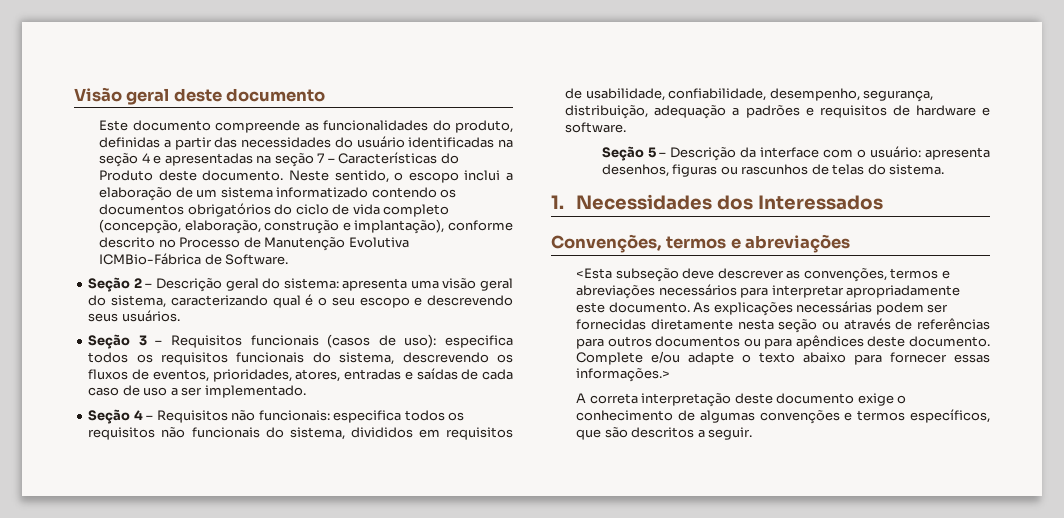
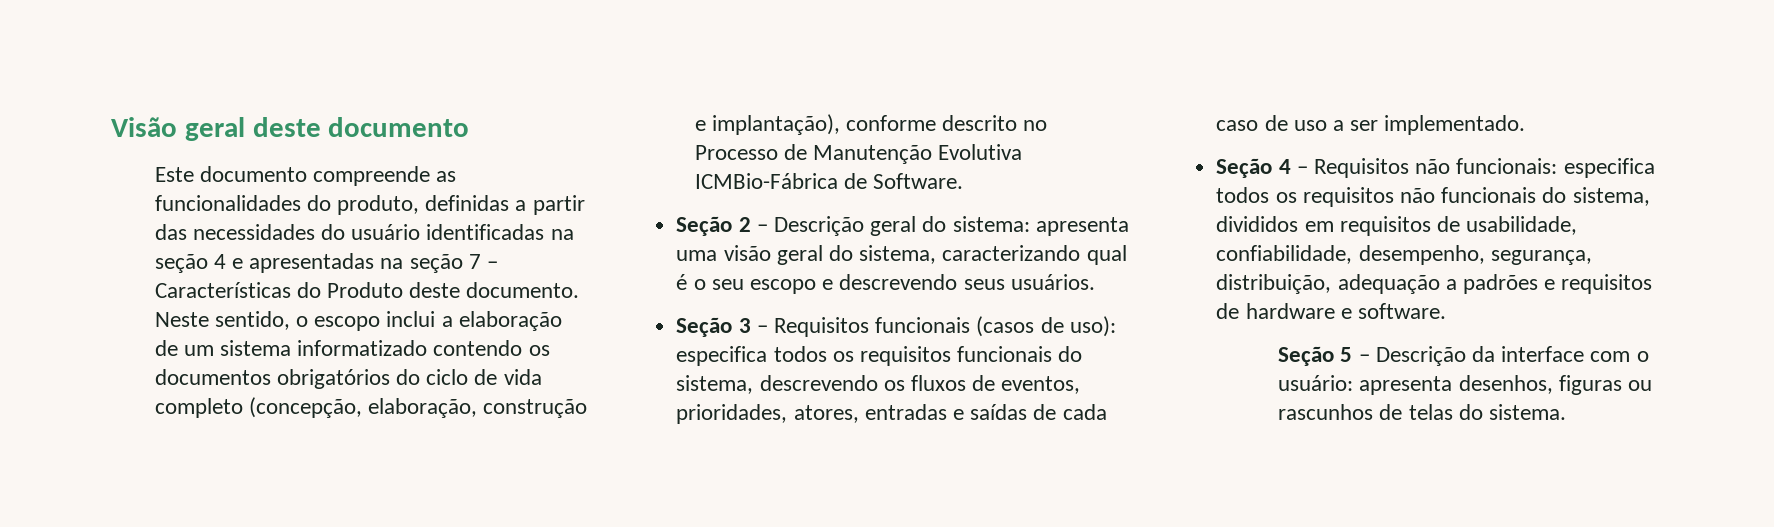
- 1. Necessidades dos Interessados
- Convenções, termos e abreviações
- <Esta subseção deve descrever as convenções, termos e abreviações necessários para interpretar apropriadamente este documento. As explicações necessárias podem ser fornecidas diretamente nesta seção ou através de referências para outros documentos ou para apêndices deste documento. Complete e/ou adapte o texto abaixo para fornecer essas informações.>
- A correta interpretação deste documento exige o conhecimento de algumas convenções e termos específicos, que são descritos a seguir.

